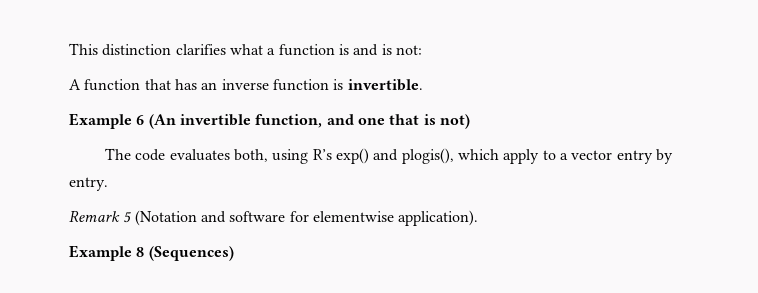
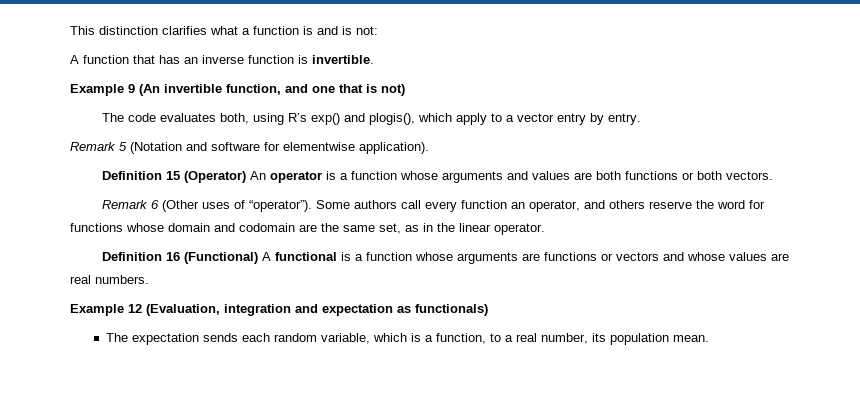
- Example 6 (An invertible function, and one that is not)
+ Example 9 (An invertible function, and one that is not)
- Example 8 (Sequences)
+ Definition 15 (Operator) An operator is a function whose arguments and values are both functions or both vectors.
+ Remark 6 (Other uses of “operator”). Some authors call every function an operator, and others reserve the word for functions whose domain and codomain are the same set, as in the linear operator.
+ Definition 16 (Functional) A functional is a function whose arguments are functions or vectors and whose values are real numbers.
+ Example 12 (Evaluation, integration and expectation as functionals)
+ The expectation sends each random variable, which is a function, to a real number, its population mean.

